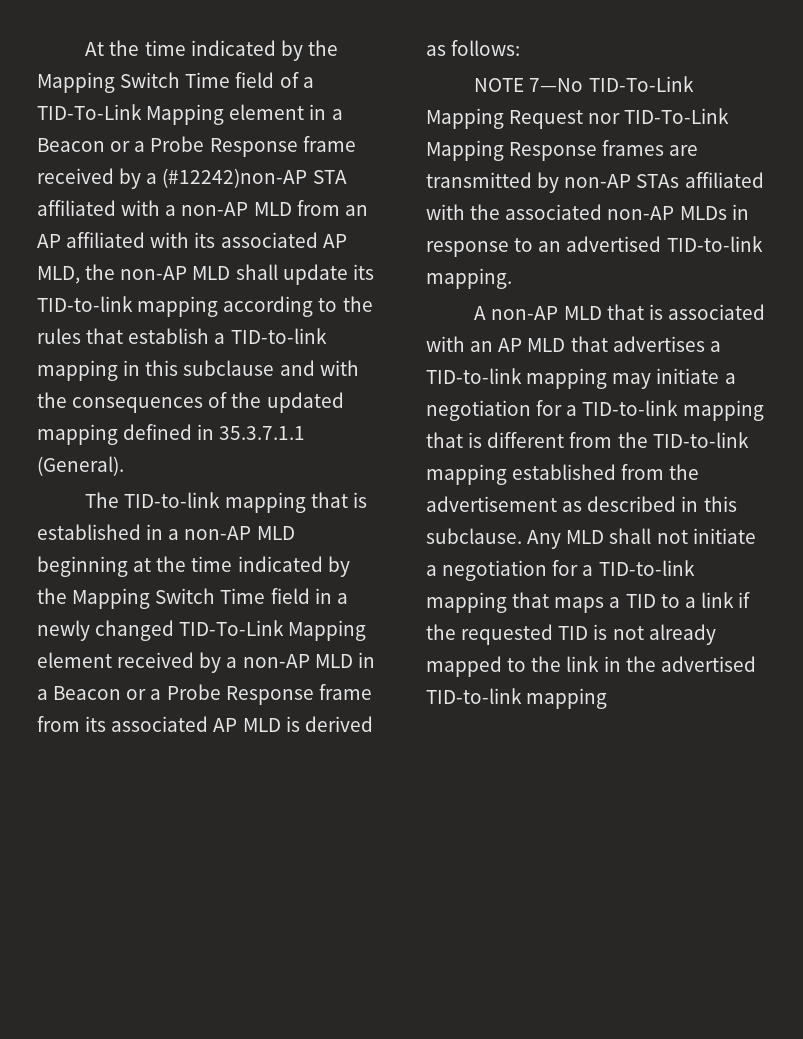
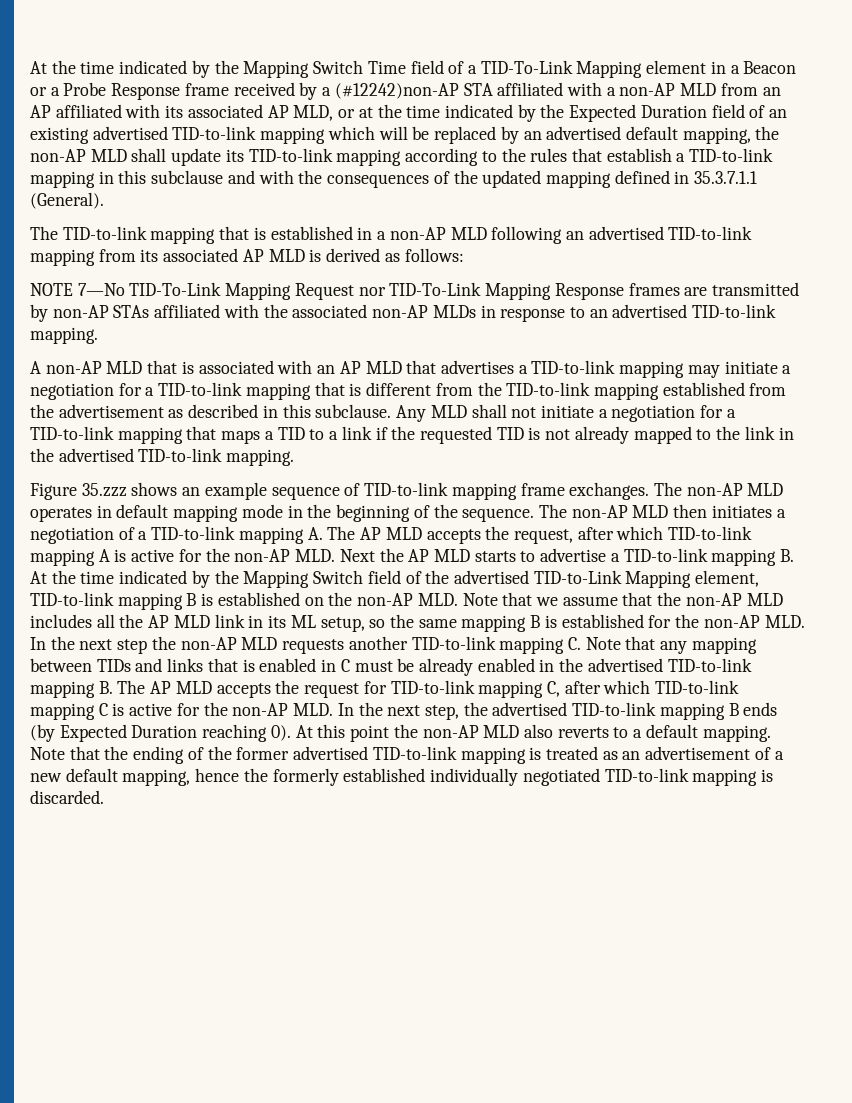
- At the time indicated by the Mapping Switch Time field of a TID-To-Link Mapping element in a Beacon or a Probe Response frame received by a (#12242)non-AP STA affiliated with a non-AP MLD from an AP affiliated with its associated AP MLD, the non-AP MLD shall update its TID-to-link mapping according to the rules that establish a TID-to-link mapping in this subclause and with the consequences of the updated mapping defined in 35.3.7.1.1 (General).
+ At the time indicated by the Mapping Switch Time field of a TID-To-Link Mapping element in a Beacon or a Probe Response frame received by a (#12242)non-AP STA affiliated with a non-AP MLD from an AP affiliated with its associated AP MLD, or at the time indicated by the Expected Duration field of an existing advertised TID-to-link mapping which will be replaced by an advertised default mapping, the non-AP MLD shall update its TID-to-link mapping according to the rules that establish a TID-to-link mapping in this subclause and with the consequences of the updated mapping defined in 35.3.7.1.1 (General).
- The TID-to-link mapping that is established in a non-AP MLD beginning at the time indicated by the Mapping Switch Time field in a newly changed TID-To-Link Mapping element received by a non-AP MLD in a Beacon or a Probe Response frame from its associated AP MLD is derived as follows:
+ The TID-to-link mapping that is established in a non-AP MLD following an advertised TID-to-link mapping from its associated AP MLD is derived as follows:
- Any MLD shall not initiate a negotiation for a TID-to-link mapping that maps a TID to a link if the requested TID is not already mapped to the link in the advertised TID-to-link mapping
+ Any MLD shall not initiate a negotiation for a TID-to-link mapping that maps a TID to a link if the requested TID is not already mapped to the link in the advertised TID-to-link mapping.
+ Figure 35.zzz shows an example sequence of TID-to-link mapping frame exchanges. The non-AP MLD operates in default mapping mode in the beginning of the sequence. The non-AP MLD then initiates a negotiation of a TID-to-link mapping A. The AP MLD accepts the request, after which TID-to-link mapping A is active for the non-AP MLD. Next the AP MLD starts to advertise a TID-to-link mapping B. At the time indicated by the Mapping Switch field of the advertised TID-to-Link Mapping element, TID-to-link mapping B is established on the non-AP MLD. Note that we assume that the non-AP MLD includes all the AP MLD link in its ML setup, so the same mapping B is established for the non-AP MLD. In the next step the non-AP MLD requests another TID-to-link mapping C. Note that any mapping between TIDs and links that is enabled in C must be already enabled in the advertised TID-to-link mapping B. The AP MLD accepts the request for TID-to-link mapping C, after which TID-to-link mapping C is active for the non-AP MLD. In the next step, the advertised TID-to-link mapping B ends (by Expected Duration reaching 0). At this point the non-AP MLD also reverts to a default mapping. Note that the ending of the former advertised TID-to-link mapping is treated as an advertisement of a new default mapping, hence the formerly established individually negotiated TID-to-link mapping is discarded.

